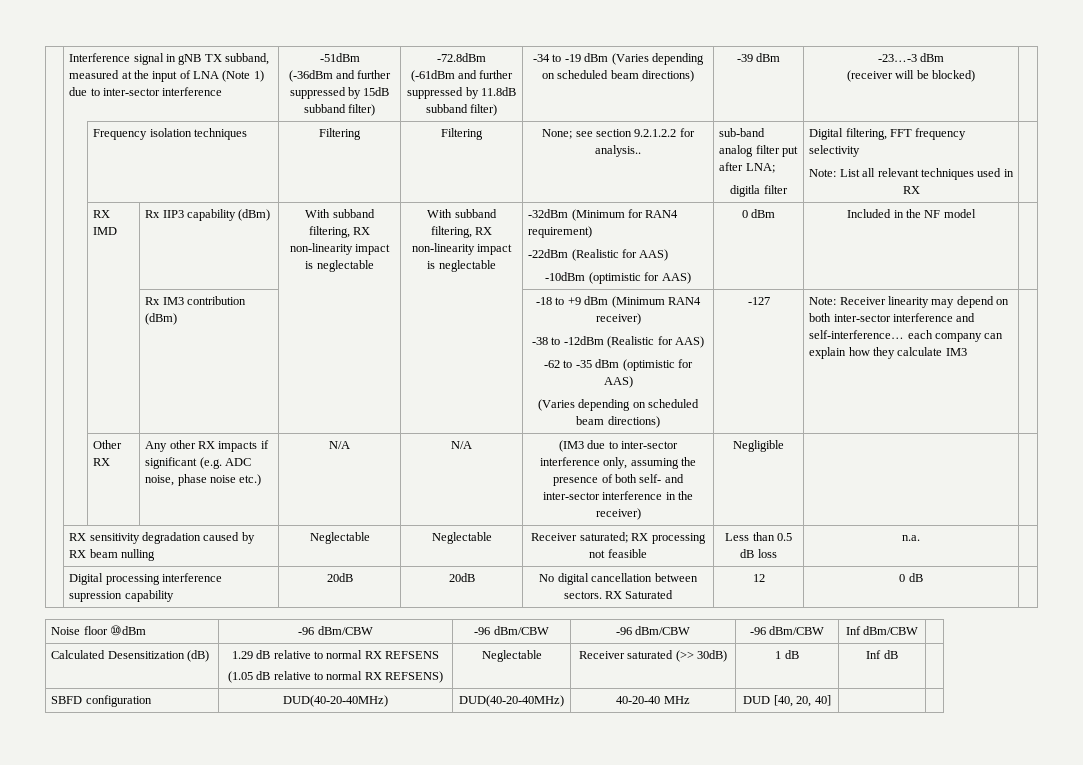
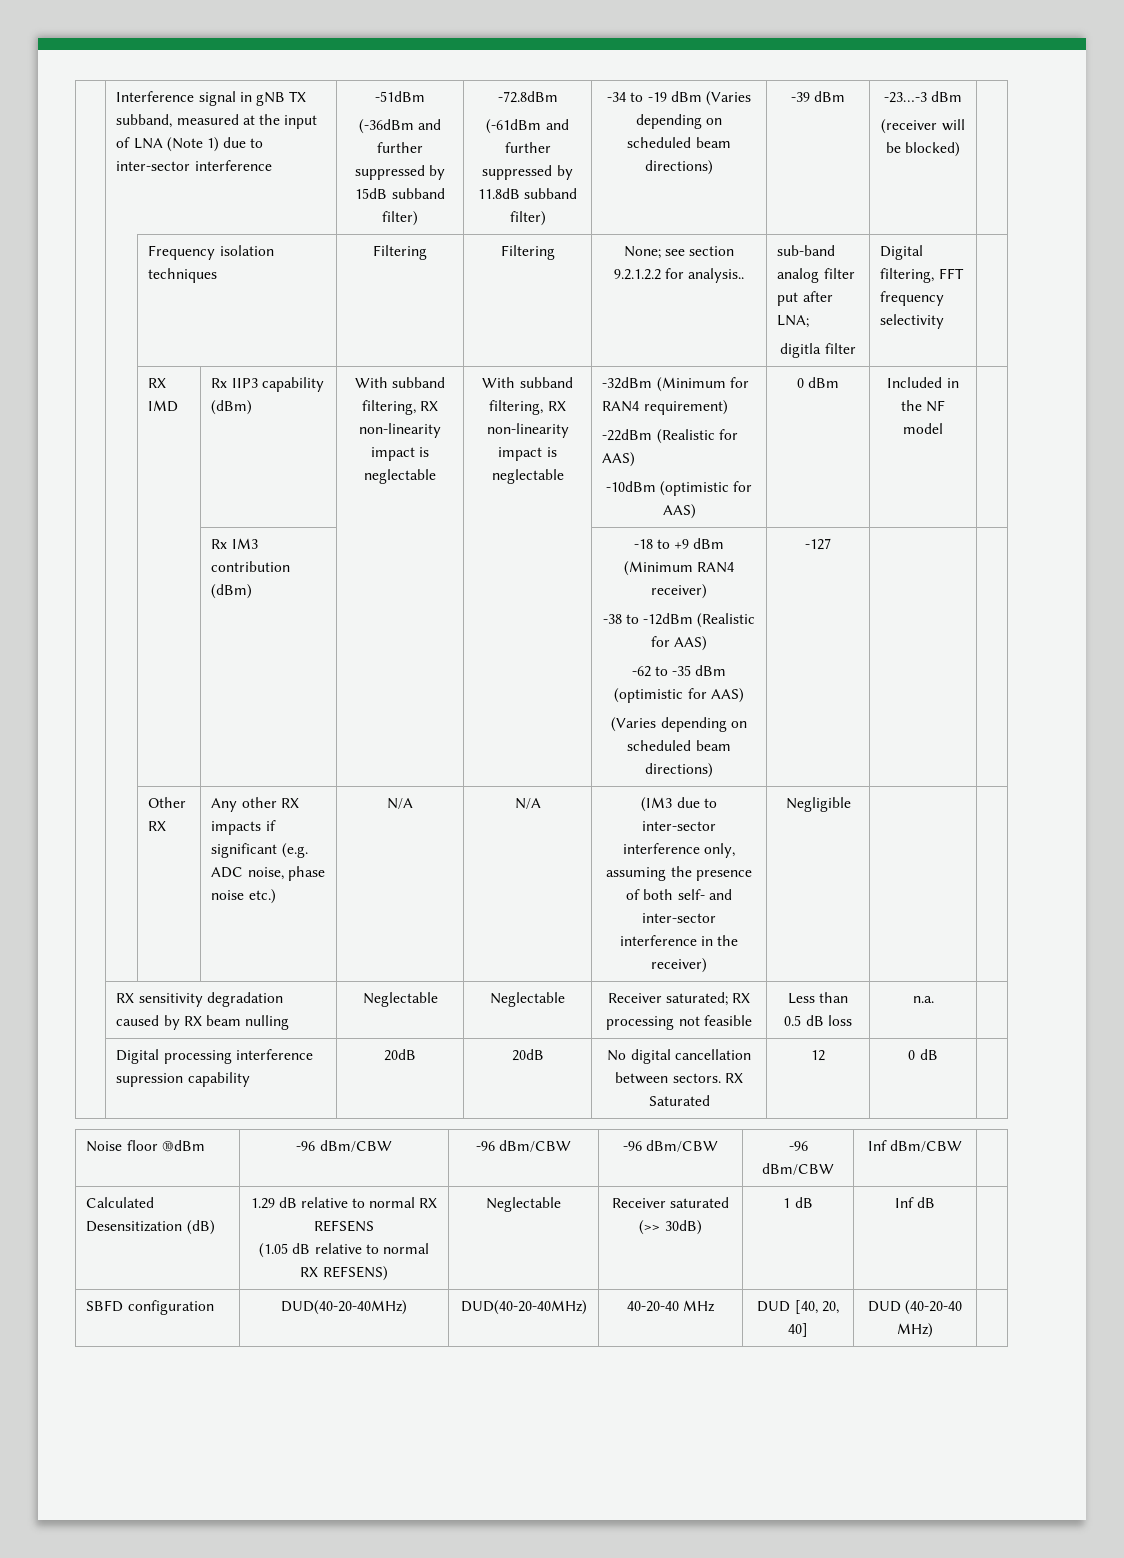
  | | Frequency isolation techniques | Filtering | Filtering | None; see section 9.2.1.2.2 for analysis.. | sub-band analog filter put after LNA;
- digitla filter | Digital filtering, FFT frequency selectivity
- Note: List all relevant techniques used in RX |
+ digitla filter | Digital filtering, FFT frequency selectivity |
- Note: Receiver linearity may depend on both inter-sector interference and self-interference… each company can explain how they calculate IM3
- SBFD configuration | DUD(40-20-40MHz) | DUD(40-20-40MHz) | 40-20-40 MHz | DUD [40, 20, 40] | |
+ SBFD configuration | DUD(40-20-40MHz) | DUD(40-20-40MHz) | 40-20-40 MHz | DUD [40, 20, 40] | DUD (40-20-40 MHz) |

